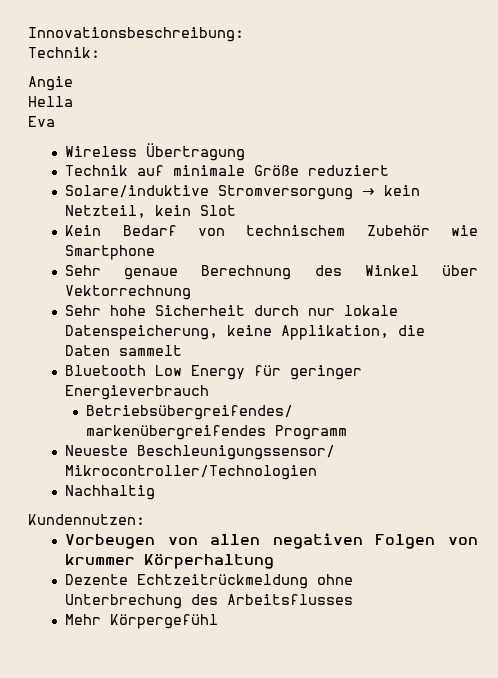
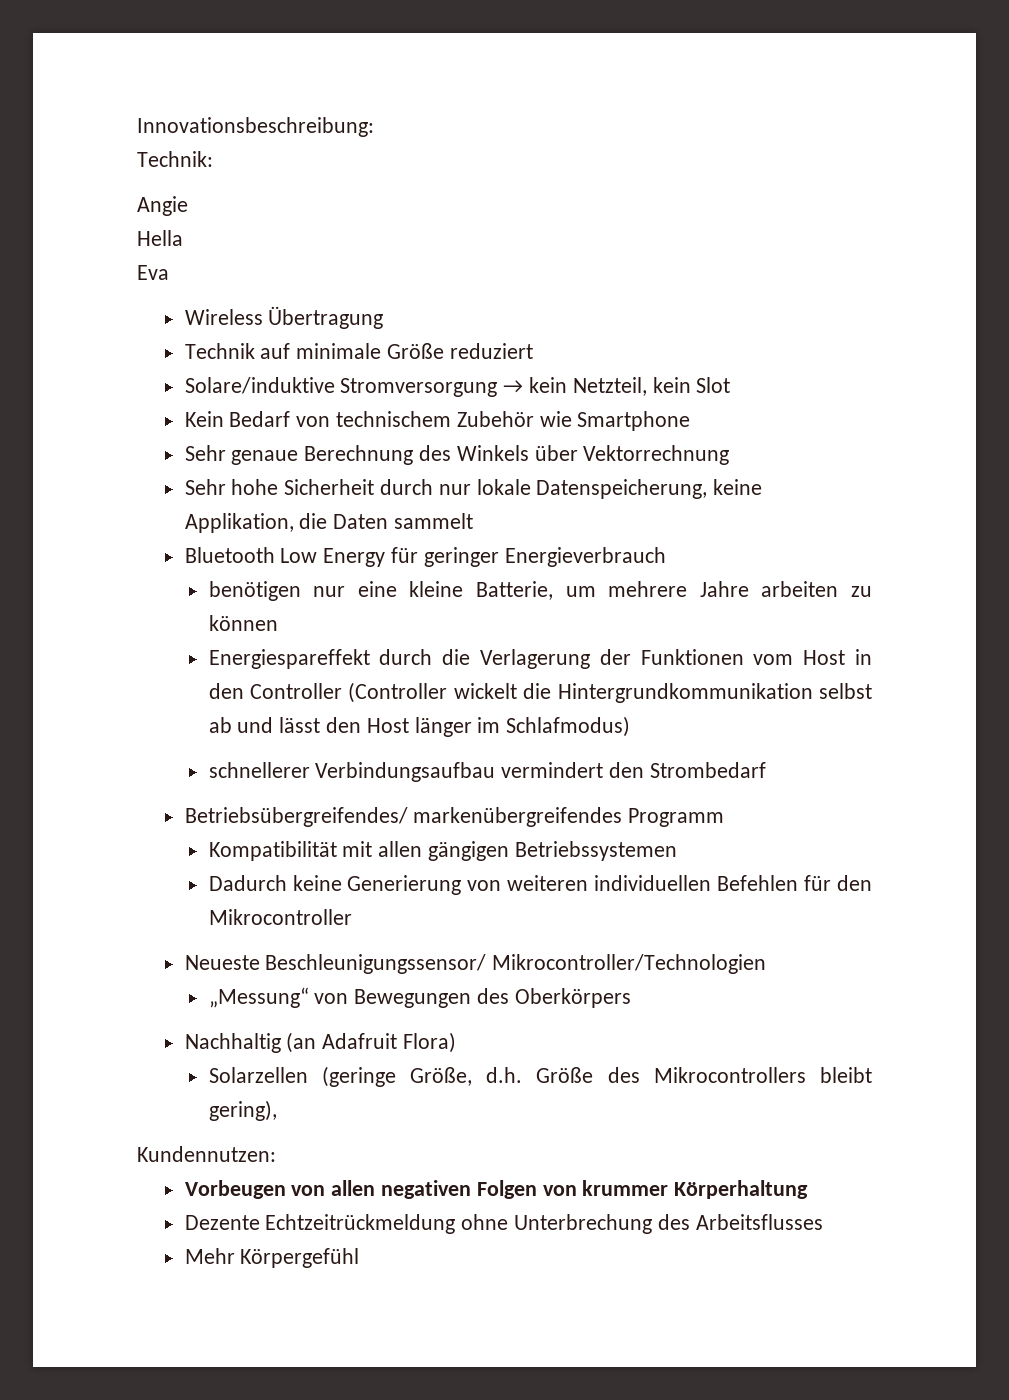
- Sehr genaue Berechnung des Winkel über Vektorrechnung
+ Sehr genaue Berechnung des Winkels über Vektorrechnung
+ benötigen nur eine kleine Batterie, um mehrere Jahre arbeiten zu können
+ Energiespareffekt durch die Verlagerung der Funktionen vom Host in den Controller (Controller wickelt die Hintergrundkommunikation selbst ab und lässt den Host länger im Schlafmodus)
+ schnellerer Verbindungsaufbau vermindert den Strombedarf
  Betriebsübergreifendes/ markenübergreifendes Programm
+ Kompatibilität mit allen gängigen Betriebssystemen
+ Dadurch keine Generierung von weiteren individuellen Befehlen für den Mikrocontroller
  Neueste Beschleunigungssensor/ Mikrocontroller/Technologien
- Nachhaltig
+ „Messung“ von Bewegungen des Oberkörpers
+ Nachhaltig (an Adafruit Flora)
+ Solarzellen (geringe Größe, d.h. Größe des Mikrocontrollers bleibt gering),

